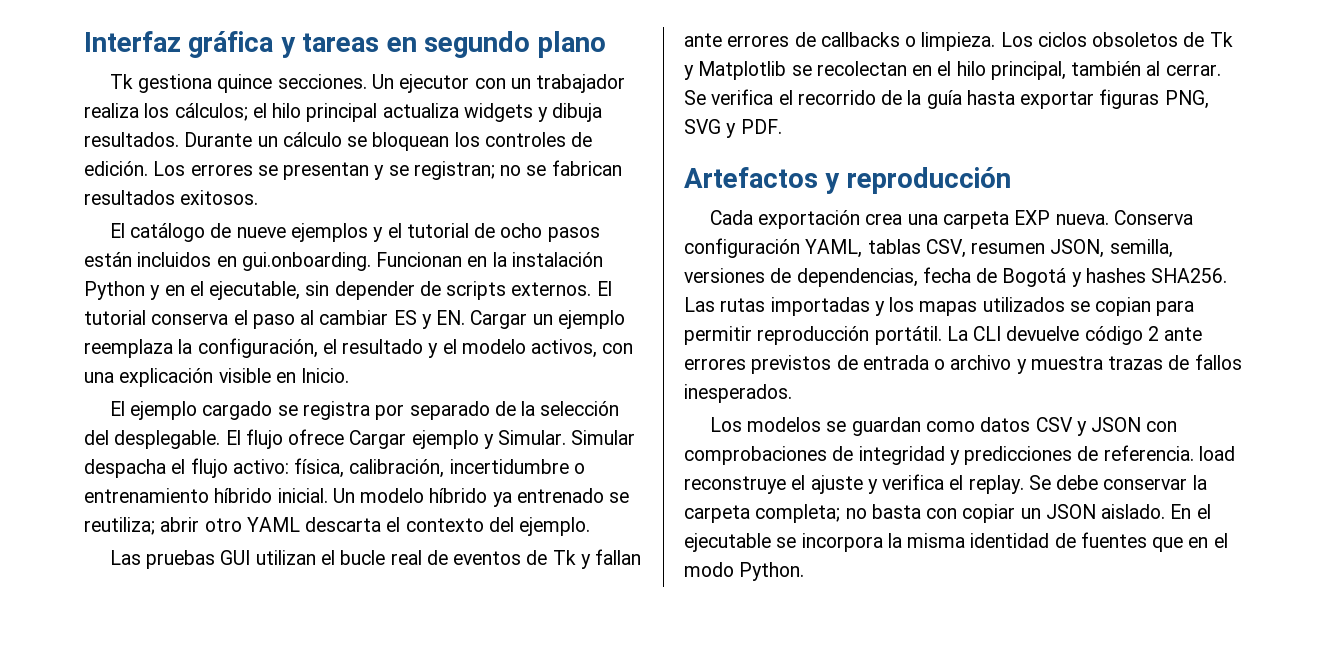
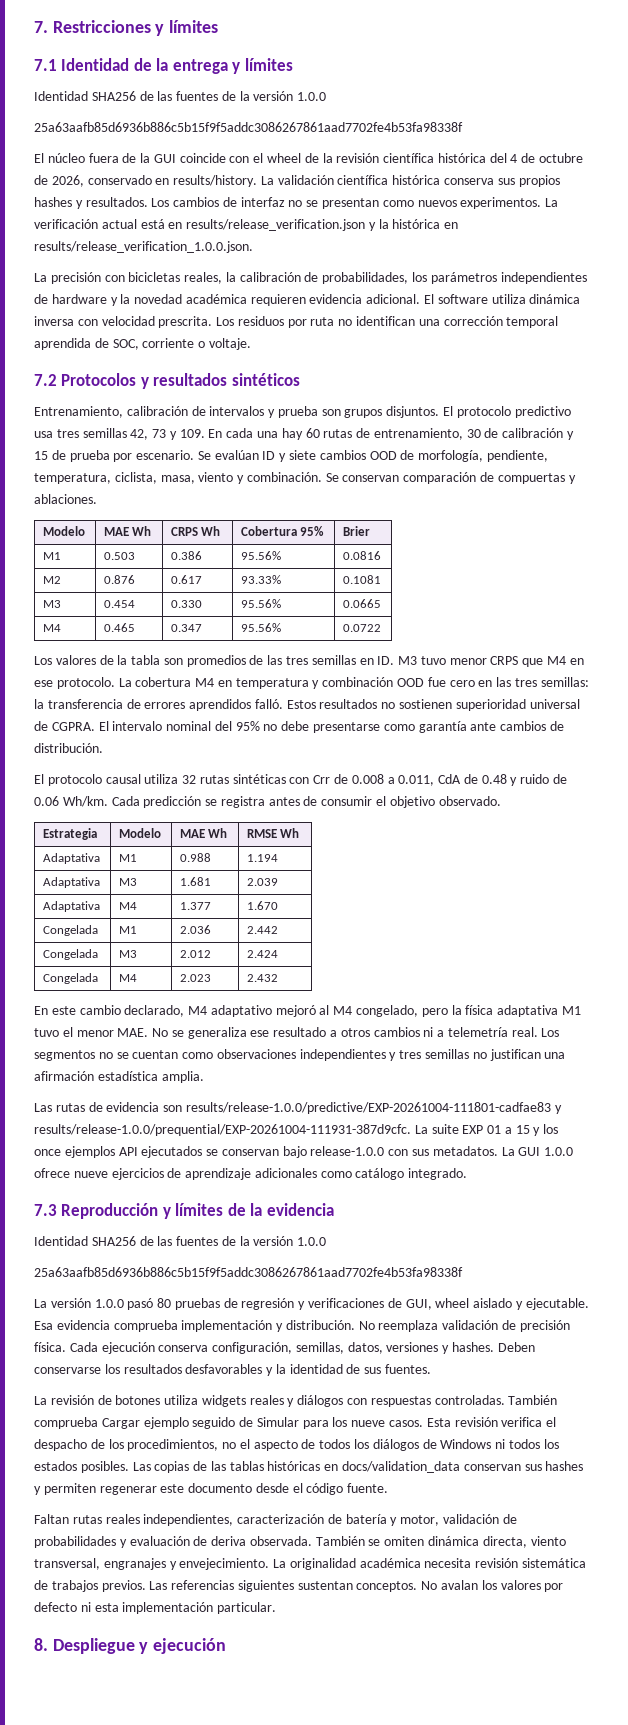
- Interfaz gráfica y tareas en segundo plano
- Tk gestiona quince secciones. Un ejecutor con un trabajador realiza los cálculos; el hilo principal actualiza widgets y dibuja resultados. Durante un cálculo se bloquean los controles de edición. Los errores se presentan y se registran; no se fabrican resultados exitosos.
- El catálogo de nueve ejemplos y el tutorial de ocho pasos están incluidos en gui.onboarding. Funcionan en la instalación Python y en el ejecutable, sin depender de scripts externos. El tutorial conserva el paso al cambiar ES y EN. Cargar un ejemplo reemplaza la configuración, el resultado y el modelo activos, con una explicación visible en Inicio.
- El ejemplo cargado se registra por separado de la selección del desplegable. El flujo ofrece Cargar ejemplo y Simular. Simular despacha el flujo activo: física, calibración, incertidumbre o entrenamiento híbrido inicial. Un modelo híbrido ya entrenado se reutiliza; abrir otro YAML descarta el contexto del ejemplo.
- Las pruebas GUI utilizan el bucle real de eventos de Tk y fallan ante errores de callbacks o limpieza. Los ciclos obsoletos de Tk y Matplotlib se recolectan en el hilo principal, también al cerrar. Se verifica el recorrido de la guía hasta exportar figuras PNG, SVG y PDF.
- Artefactos y reproducción
- Cada exportación crea una carpeta EXP nueva. Conserva configuración YAML, tablas CSV, resumen JSON, semilla, versiones de dependencias, fecha de Bogotá y hashes SHA256. Las rutas importadas y los mapas utilizados se copian para permitir reproducción portátil. La CLI devuelve código 2 ante errores previstos de entrada o archivo y muestra trazas de fallos inesperados.
- Los modelos se guardan como datos CSV y JSON con comprobaciones de integridad y predicciones de referencia. load reconstruye el ajuste y verifica el replay. Se debe conservar la carpeta completa; no basta con copiar un JSON aislado. En el ejecutable se incorpora la misma identidad de fuentes que en el modo Python.
+ 7. Restricciones y límites
+ 7.1 Identidad de la entrega y límites
+ Identidad SHA256 de las fuentes de la versión 1.0.0
+ 25a63aafb85d6936b886c5b15f9f5addc3086267861aad7702fe4b53fa98338f
+ El núcleo fuera de la GUI coincide con el wheel de la revisión científica histórica del 4 de octubre de 2026, conservado en results/history. La validación científica histórica conserva sus propios hashes y resultados. Los cambios de interfaz no se presentan como nuevos experimentos. La verificación actual está en results/release_verification.json y la histórica en results/release_verification_1.0.0.json.
+ La precisión con bicicletas reales, la calibración de probabilidades, los parámetros independientes de hardware y la novedad académica requieren evidencia adicional. El software utiliza dinámica inversa con velocidad prescrita. Los residuos por ruta no identifican una corrección temporal aprendida de SOC, corriente o voltaje.
+ 7.2 Protocolos y resultados sintéticos
+ Entrenamiento, calibración de intervalos y prueba son grupos disjuntos. El protocolo predictivo usa tres semillas 42, 73 y 109. En cada una hay 60 rutas de entrenamiento, 30 de calibración y 15 de prueba por escenario. Se evalúan ID y siete cambios OOD de morfología, pendiente, temperatura, ciclista, masa, viento y combinación. Se conservan comparación de compuertas y ablaciones.
+ Modelo | MAE Wh | CRPS Wh | Cobertura 95% | Brier
+ M1 | 0.503 | 0.386 | 95.56% | 0.0816
+ M2 | 0.876 | 0.617 | 93.33% | 0.1081
+ M3 | 0.454 | 0.330 | 95.56% | 0.0665
+ M4 | 0.465 | 0.347 | 95.56% | 0.0722
+ Los valores de la tabla son promedios de las tres semillas en ID. M3 tuvo menor CRPS que M4 en ese protocolo. La cobertura M4 en temperatura y combinación OOD fue cero en las tres semillas: la transferencia de errores aprendidos falló. Estos resultados no sostienen superioridad universal de CGPRA. El intervalo nominal del 95% no debe presentarse como garantía ante cambios de distribución.
+ El protocolo causal utiliza 32 rutas sintéticas con Crr de 0.008 a 0.011, CdA de 0.48 y ruido de 0.06 Wh/km. Cada predicción se registra antes de consumir el objetivo observado.
+ Estrategia | Modelo | MAE Wh | RMSE Wh
+ Adaptativa | M1 | 0.988 | 1.194
+ Adaptativa | M3 | 1.681 | 2.039
+ Adaptativa | M4 | 1.377 | 1.670
+ Congelada | M1 | 2.036 | 2.442
+ Congelada | M3 | 2.012 | 2.424
+ Congelada | M4 | 2.023 | 2.432
+ En este cambio declarado, M4 adaptativo mejoró al M4 congelado, pero la física adaptativa M1 tuvo el menor MAE. No se generaliza ese resultado a otros cambios ni a telemetría real. Los segmentos no se cuentan como observaciones independientes y tres semillas no justifican una afirmación estadística amplia.
+ Las rutas de evidencia son results/release-1.0.0/predictive/EXP-20261004-111801-cadfae83 y results/release-1.0.0/prequential/EXP-20261004-111931-387d9cfc. La suite EXP 01 a 15 y los once ejemplos API ejecutados se conservan bajo release-1.0.0 con sus metadatos. La GUI 1.0.0 ofrece nueve ejercicios de aprendizaje adicionales como catálogo integrado.
+ 7.3 Reproducción y límites de la evidencia
+ Identidad SHA256 de las fuentes de la versión 1.0.0
+ 25a63aafb85d6936b886c5b15f9f5addc3086267861aad7702fe4b53fa98338f
+ La versión 1.0.0 pasó 80 pruebas de regresión y verificaciones de GUI, wheel aislado y ejecutable. Esa evidencia comprueba implementación y distribución. No reemplaza validación de precisión física. Cada ejecución conserva configuración, semillas, datos, versiones y hashes. Deben conservarse los resultados desfavorables y la identidad de sus fuentes.
+ La revisión de botones utiliza widgets reales y diálogos con respuestas controladas. También comprueba Cargar ejemplo seguido de Simular para los nueve casos. Esta revisión verifica el despacho de los procedimientos, no el aspecto de todos los diálogos de Windows ni todos los estados posibles. Las copias de las tablas históricas en docs/validation_data conservan sus hashes y permiten regenerar este documento desde el código fuente.
+ Faltan rutas reales independientes, caracterización de batería y motor, validación de probabilidades y evaluación de deriva observada. También se omiten dinámica directa, viento transversal, engranajes y envejecimiento. La originalidad académica necesita revisión sistemática de trabajos previos. Las referencias siguientes sustentan conceptos. No avalan los valores por defecto ni esta implementación particular.
+ 8. Despliegue y ejecución

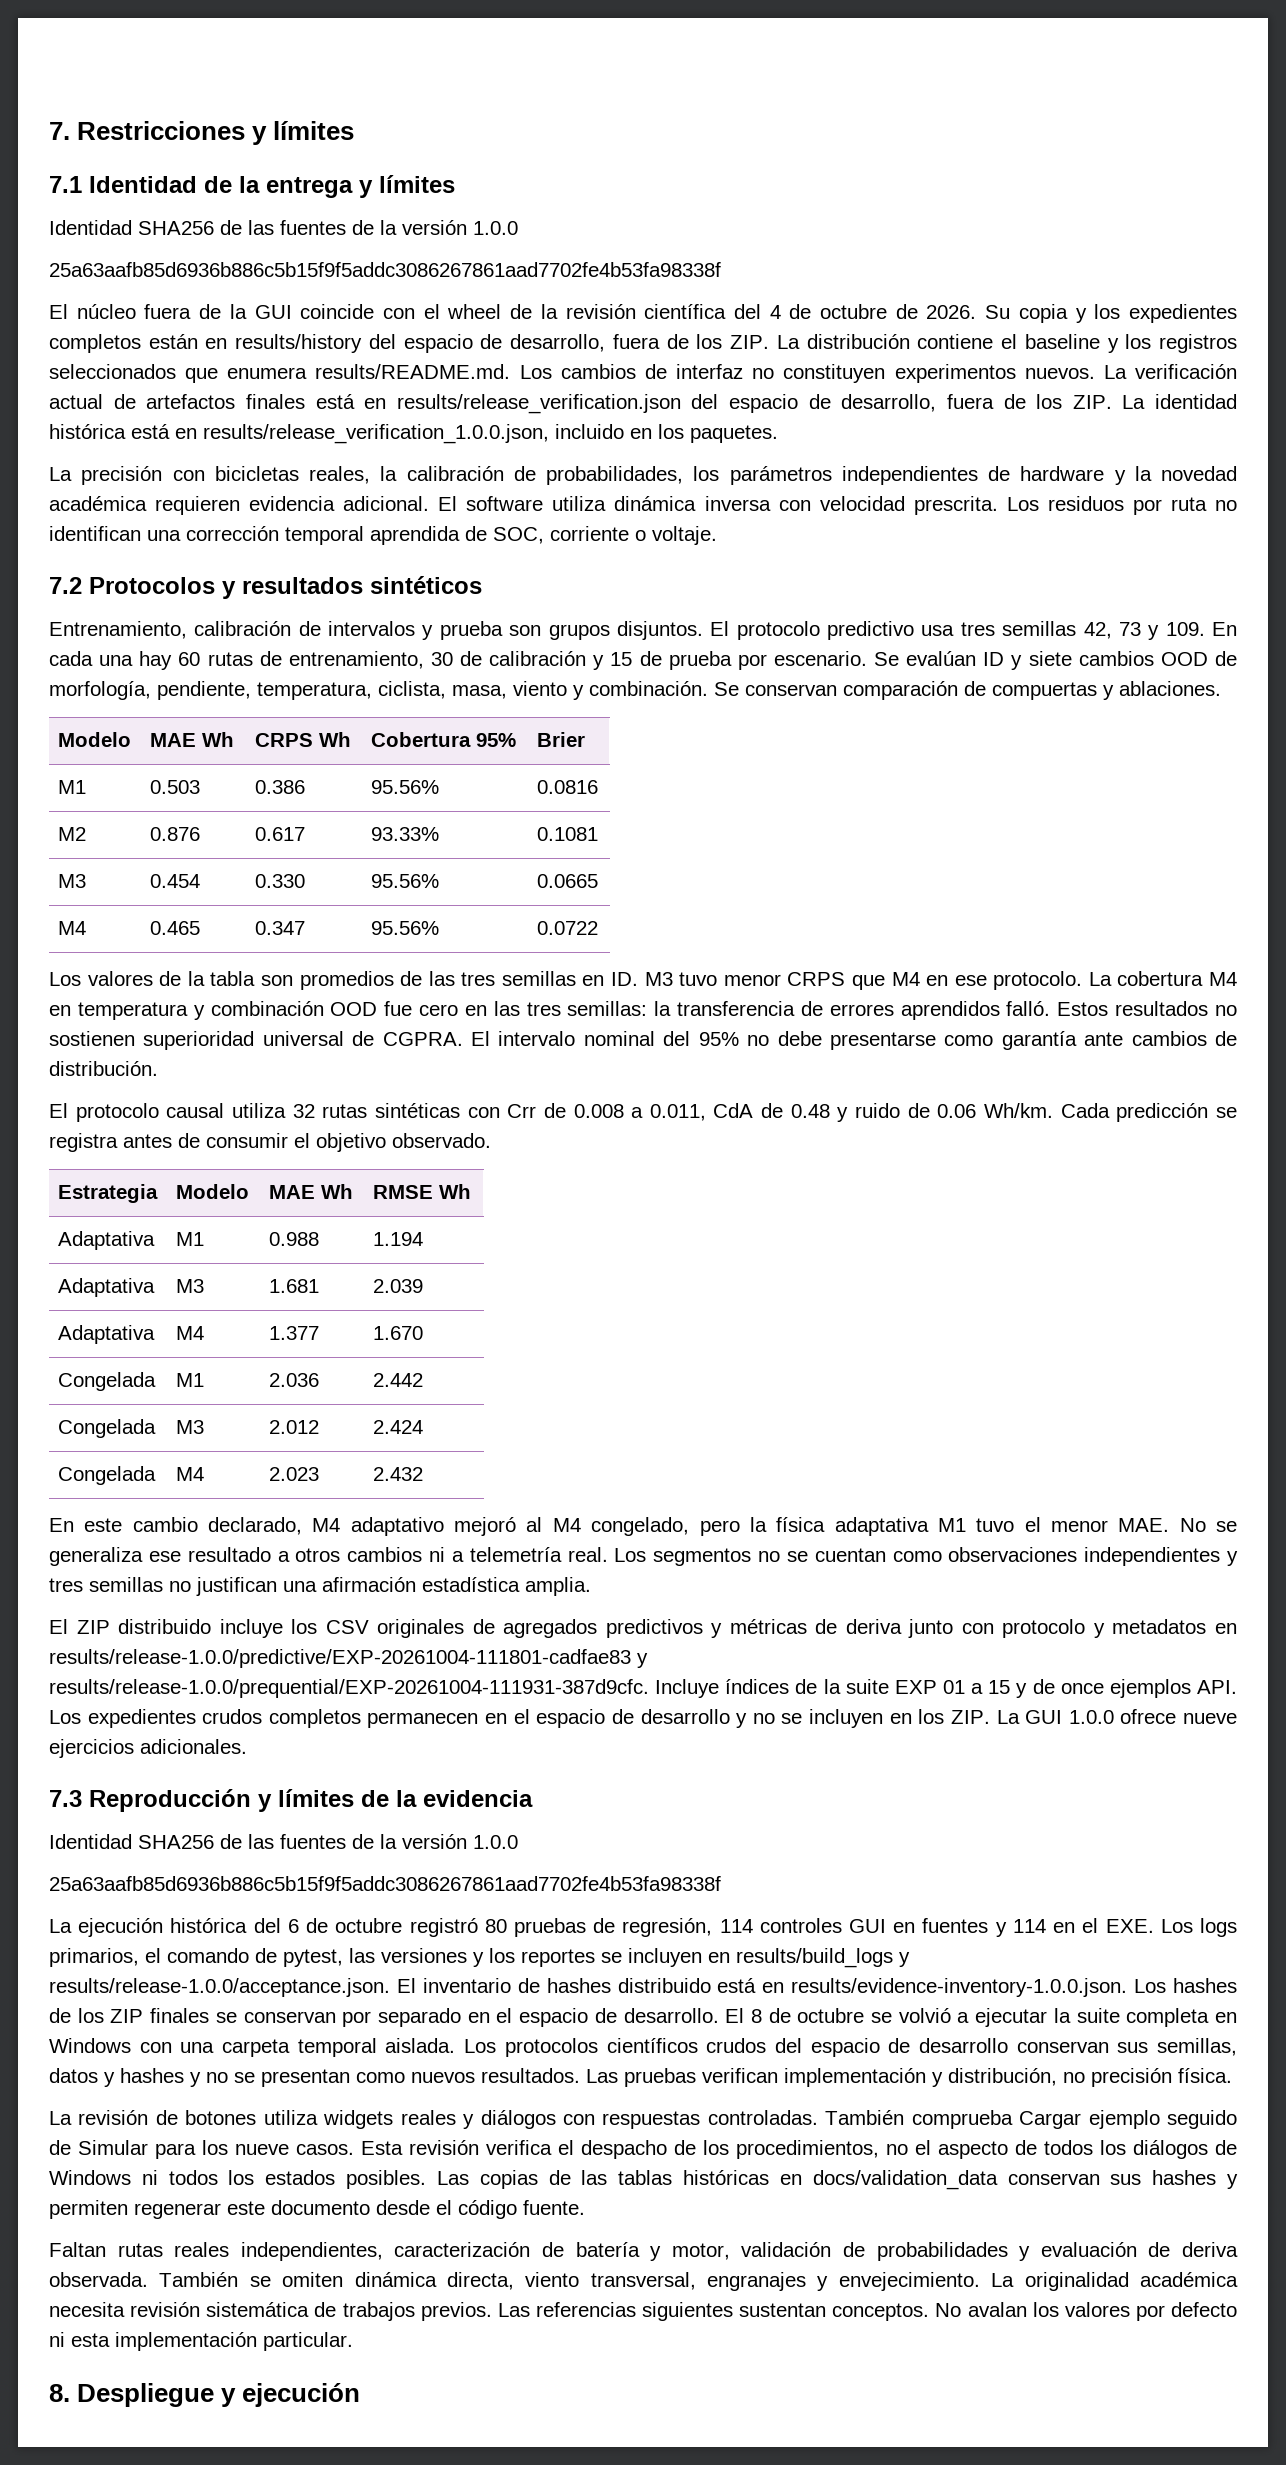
- El núcleo fuera de la GUI coincide con el wheel de la revisión científica histórica del 4 de octubre de 2026, conservado en results/history. La validación científica histórica conserva sus propios hashes y resultados. Los cambios de interfaz no se presentan como nuevos experimentos. La verificación actual está en results/release_verification.json y la histórica en results/release_verification_1.0.0.json.
+ El núcleo fuera de la GUI coincide con el wheel de la revisión científica del 4 de octubre de 2026. Su copia y los expedientes completos están en results/history del espacio de desarrollo, fuera de los ZIP. La distribución contiene el baseline y los registros seleccionados que enumera results/README.md. Los cambios de interfaz no constituyen experimentos nuevos. La verificación actual de artefactos finales está en results/release_verification.json del espacio de desarrollo, fuera de los ZIP. La identidad histórica está en results/release_verification_1.0.0.json, incluido en los paquetes.
- Las rutas de evidencia son results/release-1.0.0/predictive/EXP-20261004-111801-cadfae83 y results/release-1.0.0/prequential/EXP-20261004-111931-387d9cfc. La suite EXP 01 a 15 y los once ejemplos API ejecutados se conservan bajo release-1.0.0 con sus metadatos. La GUI 1.0.0 ofrece nueve ejercicios de aprendizaje adicionales como catálogo integrado.
+ El ZIP distribuido incluye los CSV originales de agregados predictivos y métricas de deriva junto con protocolo y metadatos en results/release-1.0.0/predictive/EXP-20261004-111801-cadfae83 y results/release-1.0.0/prequential/EXP-20261004-111931-387d9cfc. Incluye índices de la suite EXP 01 a 15 y de once ejemplos API. Los expedientes crudos completos permanecen en el espacio de desarrollo y no se incluyen en los ZIP. La GUI 1.0.0 ofrece nueve ejercicios adicionales.
- La versión 1.0.0 pasó 80 pruebas de regresión y verificaciones de GUI, wheel aislado y ejecutable. Esa evidencia comprueba implementación y distribución. No reemplaza validación de precisión física. Cada ejecución conserva configuración, semillas, datos, versiones y hashes. Deben conservarse los resultados desfavorables y la identidad de sus fuentes.
+ La ejecución histórica del 6 de octubre registró 80 pruebas de regresión, 114 controles GUI en fuentes y 114 en el EXE. Los logs primarios, el comando de pytest, las versiones y los reportes se incluyen en results/build_logs y results/release-1.0.0/acceptance.json. El inventario de hashes distribuido está en results/evidence-inventory-1.0.0.json. Los hashes de los ZIP finales se conservan por separado en el espacio de desarrollo. El 8 de octubre se volvió a ejecutar la suite completa en Windows con una carpeta temporal aislada. Los protocolos científicos crudos del espacio de desarrollo conservan sus semillas, datos y hashes y no se presentan como nuevos resultados. Las pruebas verifican implementación y distribución, no precisión física.

